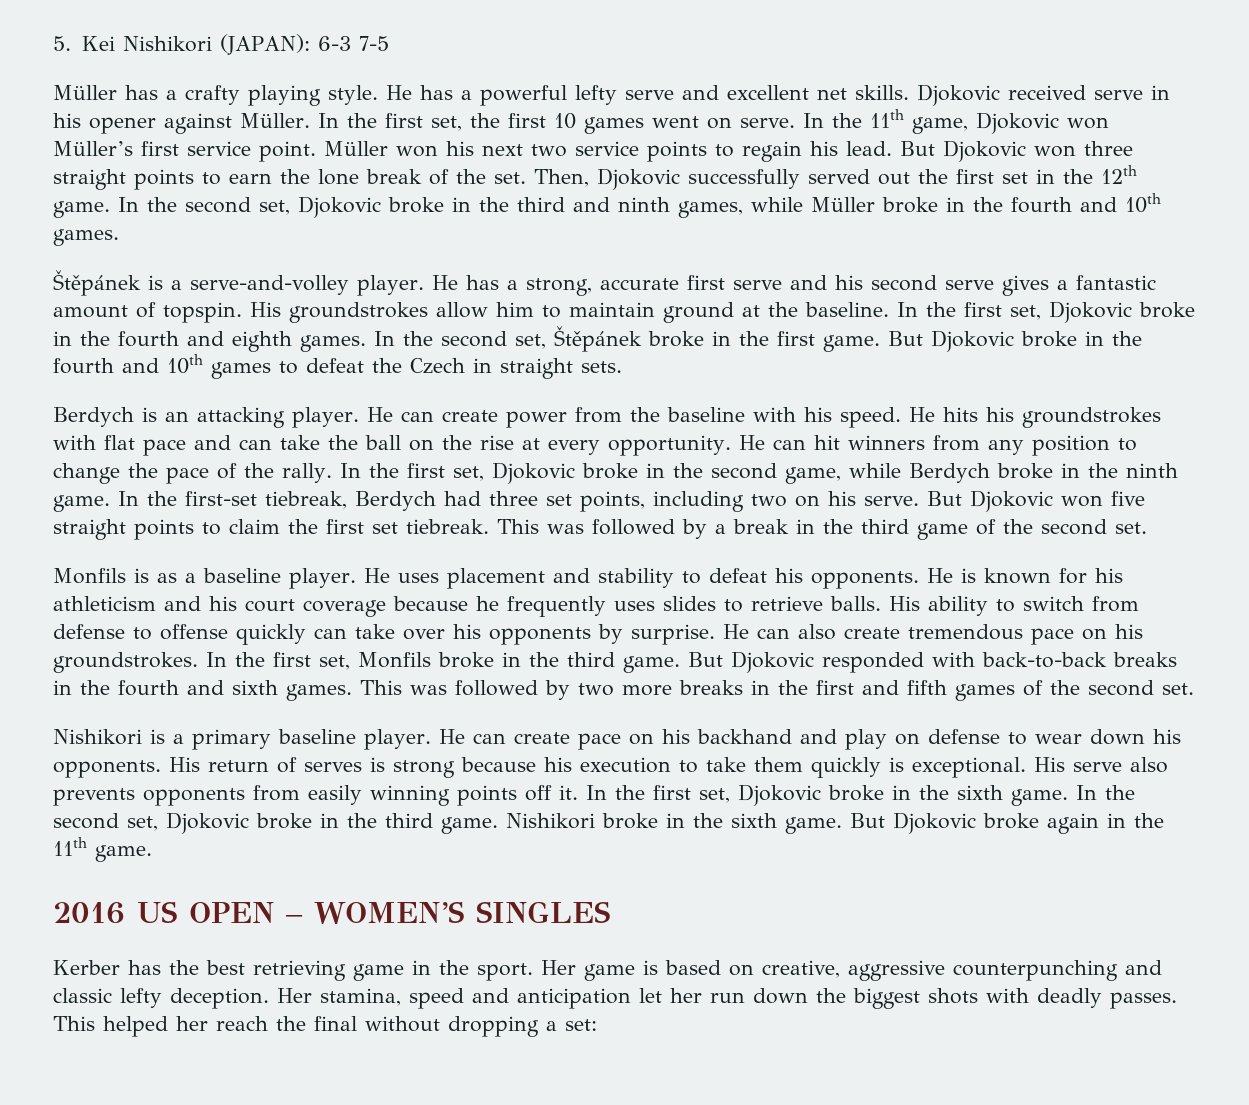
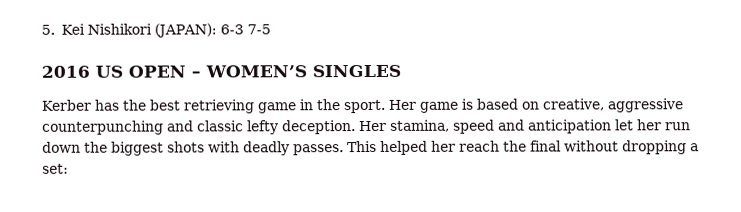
- Müller has a crafty playing style. He has a powerful lefty serve and excellent net skills. Djokovic received serve in his opener against Müller. In the first set, the first 10 games went on serve. In the 11th game, Djokovic won Müller’s first service point. Müller won his next two service points to regain his lead. But Djokovic won three straight points to earn the lone break of the set. Then, Djokovic successfully served out the first set in the 12th game. In the second set, Djokovic broke in the third and ninth games, while Müller broke in the fourth and 10th games.
- Štěpánek is a serve-and-volley player. He has a strong, accurate first serve and his second serve gives a fantastic amount of topspin. His groundstrokes allow him to maintain ground at the baseline. In the first set, Djokovic broke in the fourth and eighth games. In the second set, Štěpánek broke in the first game. But Djokovic broke in the fourth and 10th games to defeat the Czech in straight sets.
- Berdych is an attacking player. He can create power from the baseline with his speed. He hits his groundstrokes with flat pace and can take the ball on the rise at every opportunity. He can hit winners from any position to change the pace of the rally. In the first set, Djokovic broke in the second game, while Berdych broke in the ninth game. In the first-set tiebreak, Berdych had three set points, including two on his serve. But Djokovic won five straight points to claim the first set tiebreak. This was followed by a break in the third game of the second set.
- Monfils is as a baseline player. He uses placement and stability to defeat his opponents. He is known for his athleticism and his court coverage because he frequently uses slides to retrieve balls. His ability to switch from defense to offense quickly can take over his opponents by surprise. He can also create tremendous pace on his groundstrokes. In the first set, Monfils broke in the third game. But Djokovic responded with back-to-back breaks in the fourth and sixth games. This was followed by two more breaks in the first and fifth games of the second set.
- Nishikori is a primary baseline player. He can create pace on his backhand and play on defense to wear down his opponents. His return of serves is strong because his execution to take them quickly is exceptional. His serve also prevents opponents from easily winning points off it. In the first set, Djokovic broke in the sixth game. In the second set, Djokovic broke in the third game. Nishikori broke in the sixth game. But Djokovic broke again in the 11th game.

